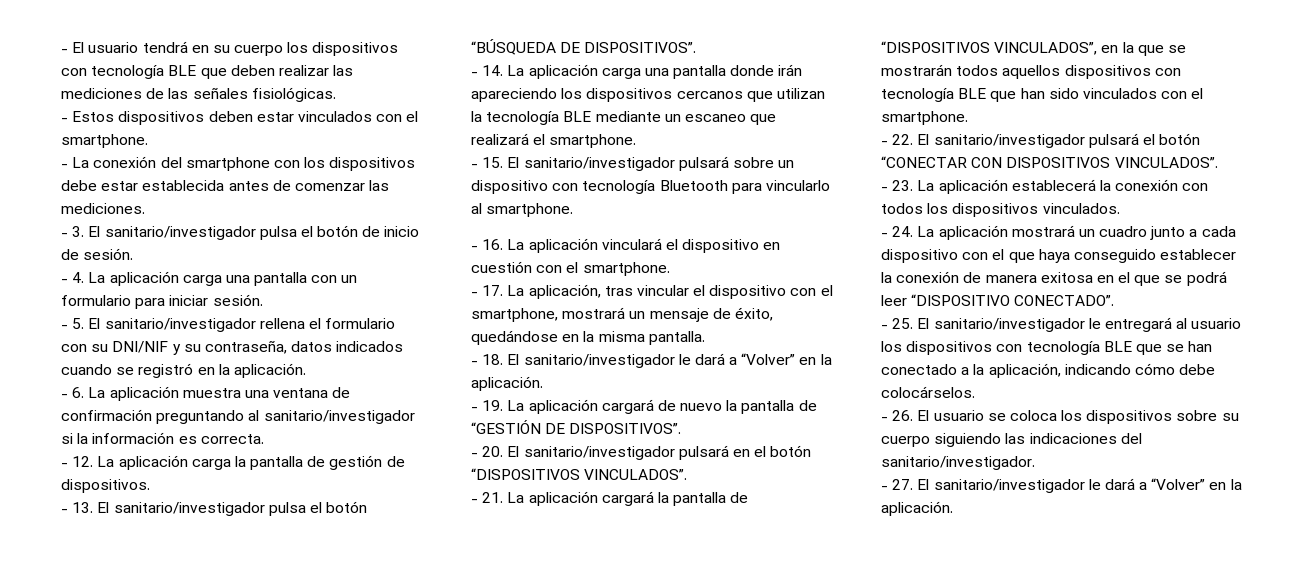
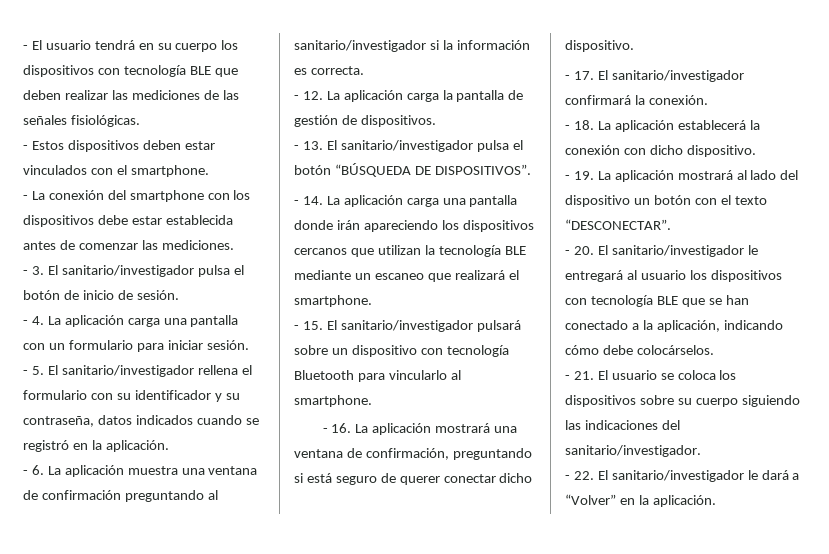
- - 5. El sanitario/investigador rellena el formulario con su DNI/NIF y su contraseña, datos indicados cuando se registró en la aplicación.
+ - 5. El sanitario/investigador rellena el formulario con su identificador y su contraseña, datos indicados cuando se registró en la aplicación.
- - 16. La aplicación vinculará el dispositivo en cuestión con el smartphone.
- - 17. La aplicación, tras vincular el dispositivo con el smartphone, mostrará un mensaje de éxito, quedándose en la misma pantalla.
- - 18. El sanitario/investigador le dará a “Volver” en la aplicación.
- - 19. La aplicación cargará de nuevo la pantalla de “GESTIÓN DE DISPOSITIVOS”.
- - 20. El sanitario/investigador pulsará en el botón “DISPOSITIVOS VINCULADOS”.
- - 21. La aplicación cargará la pantalla de “DISPOSITIVOS VINCULADOS”, en la que se mostrarán todos aquellos dispositivos con tecnología BLE que han sido vinculados con el smartphone.
- - 22. El sanitario/investigador pulsará el botón “CONECTAR CON DISPOSITIVOS VINCULADOS”.
- - 23. La aplicación establecerá la conexión con todos los dispositivos vinculados.
- - 24. La aplicación mostrará un cuadro junto a cada dispositivo con el que haya conseguido establecer la conexión de manera exitosa en el que se podrá leer “DISPOSITIVO CONECTADO”.
- - 25. El sanitario/investigador le entregará al usuario los dispositivos con tecnología BLE que se han conectado a la aplicación, indicando cómo debe colocárselos.
+ - 16. La aplicación mostrará una ventana de confirmación, preguntando si está seguro de querer conectar dicho dispositivo.
+ - 17. El sanitario/investigador confirmará la conexión.
+ - 18. La aplicación establecerá la conexión con dicho dispositivo.
+ - 19. La aplicación mostrará al lado del dispositivo un botón con el texto “DESCONECTAR”.
+ - 20. El sanitario/investigador le entregará al usuario los dispositivos con tecnología BLE que se han conectado a la aplicación, indicando cómo debe colocárselos.
- - 26. El usuario se coloca los dispositivos sobre su cuerpo siguiendo las indicaciones del sanitario/investigador.
+ - 21. El usuario se coloca los dispositivos sobre su cuerpo siguiendo las indicaciones del sanitario/investigador.
- - 27. El sanitario/investigador le dará a “Volver” en la aplicación.
+ - 22. El sanitario/investigador le dará a “Volver” en la aplicación.

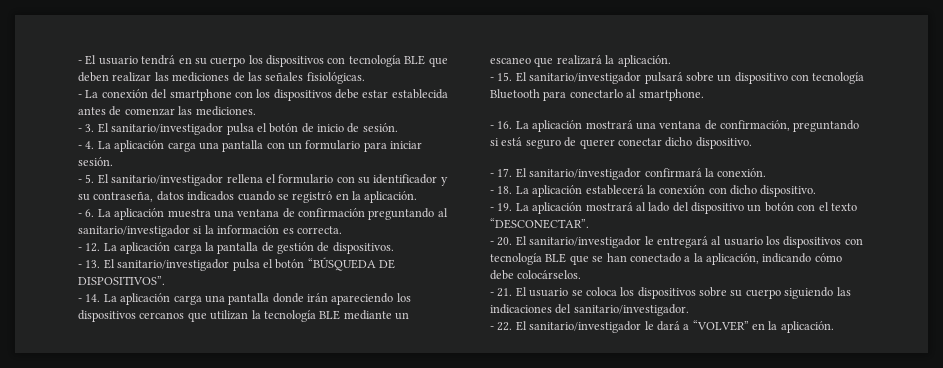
- - Estos dispositivos deben estar vinculados con el smartphone.
- - 14. La aplicación carga una pantalla donde irán apareciendo los dispositivos cercanos que utilizan la tecnología BLE mediante un escaneo que realizará el smartphone.
+ - 14. La aplicación carga una pantalla donde irán apareciendo los dispositivos cercanos que utilizan la tecnología BLE mediante un escaneo que realizará la aplicación.
- - 15. El sanitario/investigador pulsará sobre un dispositivo con tecnología Bluetooth para vincularlo al smartphone.
+ - 15. El sanitario/investigador pulsará sobre un dispositivo con tecnología Bluetooth para conectarlo al smartphone.
- - 22. El sanitario/investigador le dará a “Volver” en la aplicación.
+ - 22. El sanitario/investigador le dará a “VOLVER” en la aplicación.

